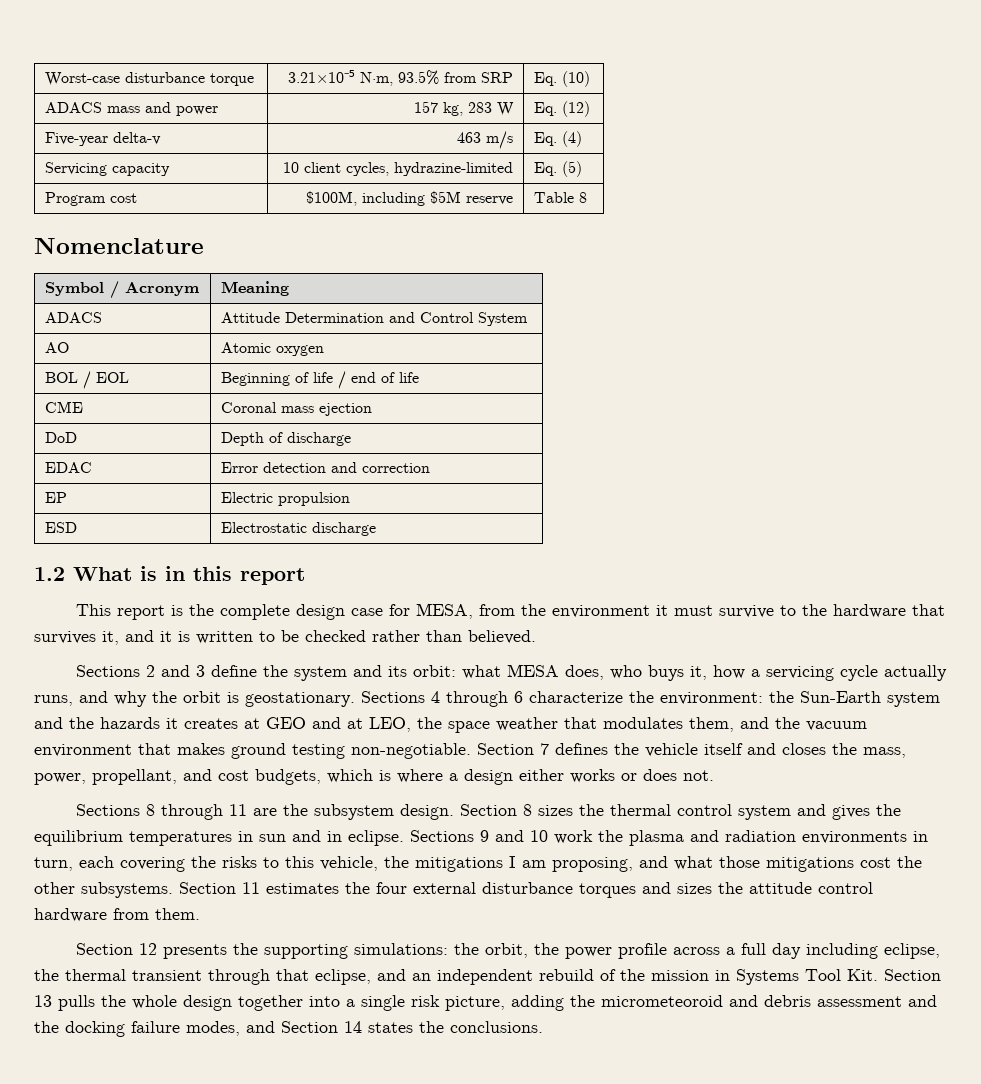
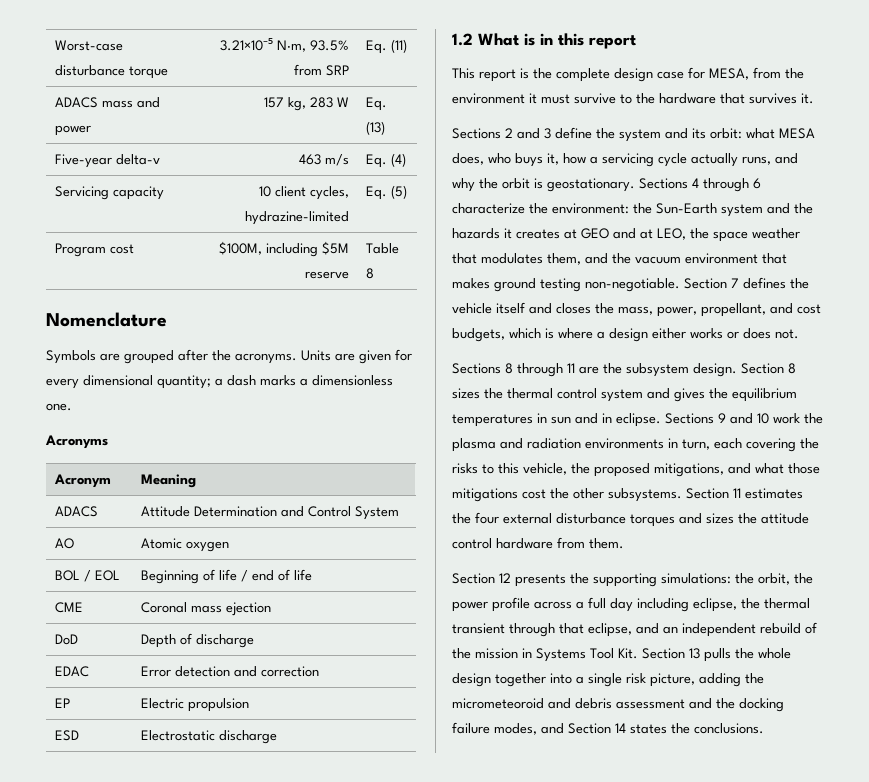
- Worst-case disturbance torque | 3.21×10⁻⁵ N·m, 93.5% from SRP | Eq. (10)
+ Worst-case disturbance torque | 3.21×10⁻⁵ N·m, 93.5% from SRP | Eq. (11)
- ADACS mass and power | 157 kg, 283 W | Eq. (12)
+ ADACS mass and power | 157 kg, 283 W | Eq. (13)
- Symbol / Acronym | Meaning
+ Symbols are grouped after the acronyms. Units are given for every dimensional quantity; a dash marks a dimensionless one.
+ Acronyms
+ Acronym | Meaning
- This report is the complete design case for MESA, from the environment it must survive to the hardware that survives it, and it is written to be checked rather than believed.
+ This report is the complete design case for MESA, from the environment it must survive to the hardware that survives it.
- Sections 9 and 10 work the plasma and radiation environments in turn, each covering the risks to this vehicle, the mitigations I am proposing, and what those mitigations cost the other subsystems.
+ Sections 9 and 10 work the plasma and radiation environments in turn, each covering the risks to this vehicle, the proposed mitigations, and what those mitigations cost the other subsystems.

